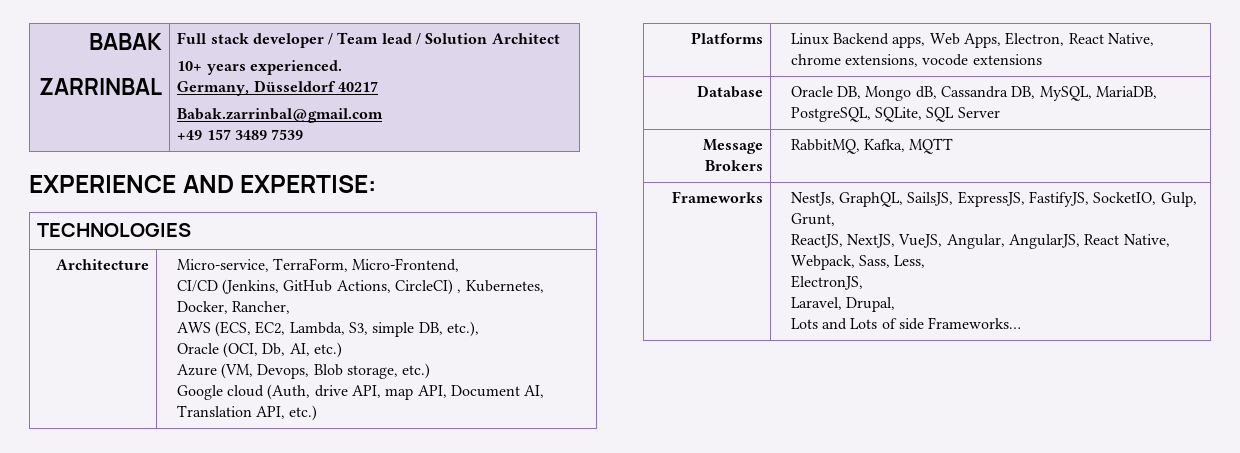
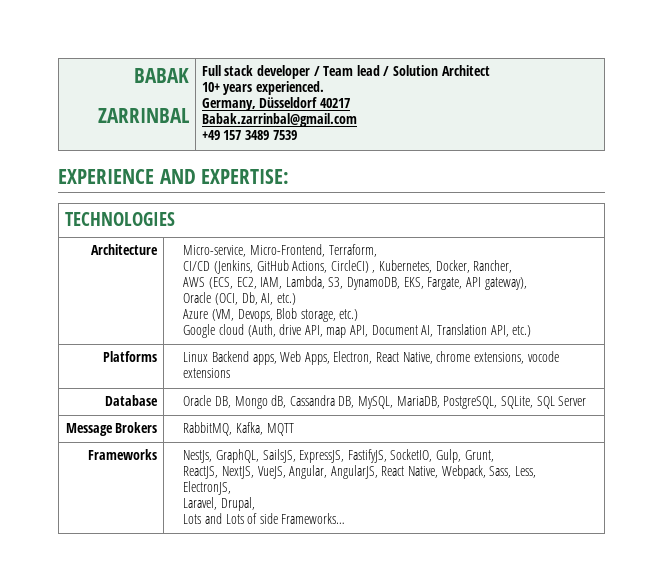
- Micro-service, TerraForm, Micro-Frontend,
+ Micro-service, Micro-Frontend, Terraform,
- AWS (ECS, EC2, Lambda, S3, simple DB, etc.),
+ AWS (ECS, EC2, IAM, Lambda, S3, DynamoDB, EKS, Fargate, API gateway),

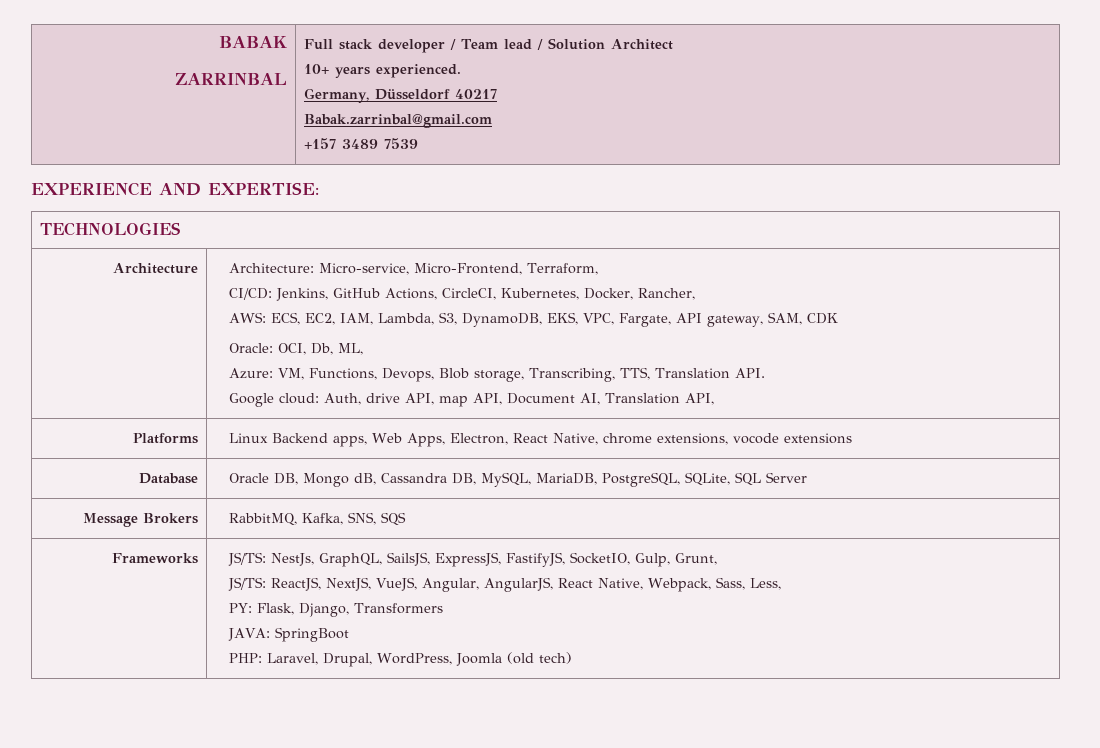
  BABAK
  ZARRINBAL | Full stack developer / Team lead / Solution Architect
  10+ years experienced.
  Germany, Düsseldorf 40217
  Babak.zarrinbal@gmail.com
- +49 157 3489 7539
+ +157 3489 7539
- Micro-service, Micro-Frontend, Terraform,
+ Architecture: Micro-service, Micro-Frontend, Terraform,
- CI/CD (Jenkins, GitHub Actions, CircleCI) , Kubernetes, Docker, Rancher,
+ CI/CD: Jenkins, GitHub Actions, CircleCI, Kubernetes, Docker, Rancher,
- AWS (ECS, EC2, IAM, Lambda, S3, DynamoDB, EKS, Fargate, API gateway),
- Oracle (OCI, Db, AI, etc.)
- Azure (VM, Devops, Blob storage, etc.)
+ AWS: ECS, EC2, IAM, Lambda, S3, DynamoDB, EKS, VPC, Fargate, API gateway, SAM, CDK
+ Oracle: OCI, Db, ML,
+ Azure: VM, Functions, Devops, Blob storage, Transcribing, TTS, Translation API.
- Google cloud (Auth, drive API, map API, Document AI, Translation API, etc.)
+ Google cloud: Auth, drive API, map API, Document AI, Translation API,
- Message Brokers | RabbitMQ, Kafka, MQTT
+ Message Brokers | RabbitMQ, Kafka, SNS, SQS
- Frameworks | NestJs, GraphQL, SailsJS, ExpressJS, FastifyJS, SocketIO, Gulp, Grunt,
- ReactJS, NextJS, VueJS, Angular, AngularJS, React Native, Webpack, Sass, Less,
- ElectronJS,
- Laravel, Drupal,
- Lots and Lots of side Frameworks…
+ Frameworks | JS/TS: NestJs, GraphQL, SailsJS, ExpressJS, FastifyJS, SocketIO, Gulp, Grunt,
+ JS/TS: ReactJS, NextJS, VueJS, Angular, AngularJS, React Native, Webpack, Sass, Less,
+ PY: Flask, Django, Transformers
+ JAVA: SpringBoot
+ PHP: Laravel, Drupal, WordPress, Joomla (old tech)

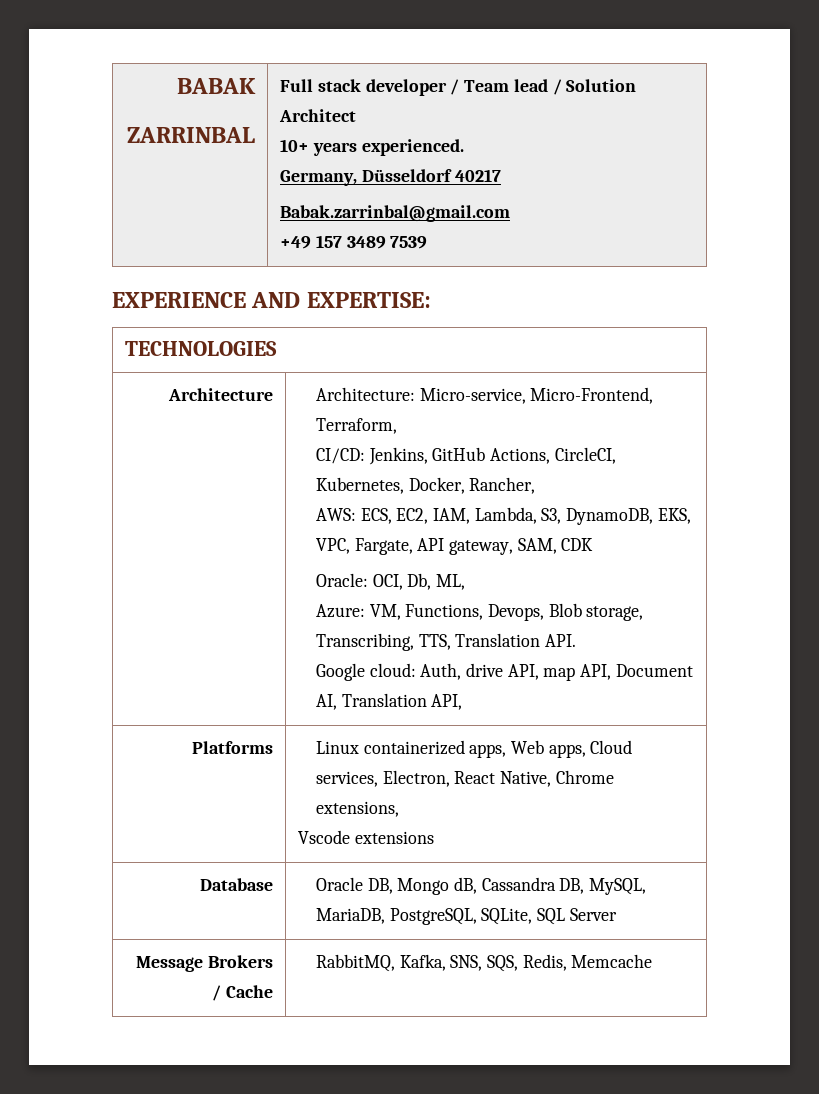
  BABAK
  ZARRINBAL | Full stack developer / Team lead / Solution Architect
  10+ years experienced.
  Germany, Düsseldorf 40217
  Babak.zarrinbal@gmail.com
- +157 3489 7539
+ +49 157 3489 7539
- Platforms | Linux Backend apps, Web Apps, Electron, React Native, chrome extensions, vocode extensions
+ Platforms | Linux containerized apps, Web apps, Cloud services, Electron, React Native, Chrome extensions,
+ Vscode extensions
- Message Brokers | RabbitMQ, Kafka, SNS, SQS
- Frameworks | JS/TS: NestJs, GraphQL, SailsJS, ExpressJS, FastifyJS, SocketIO, Gulp, Grunt,
- JS/TS: ReactJS, NextJS, VueJS, Angular, AngularJS, React Native, Webpack, Sass, Less,
- PY: Flask, Django, Transformers
- JAVA: SpringBoot
- PHP: Laravel, Drupal, WordPress, Joomla (old tech)
+ Message Brokers / Cache | RabbitMQ, Kafka, SNS, SQS, Redis, Memcache

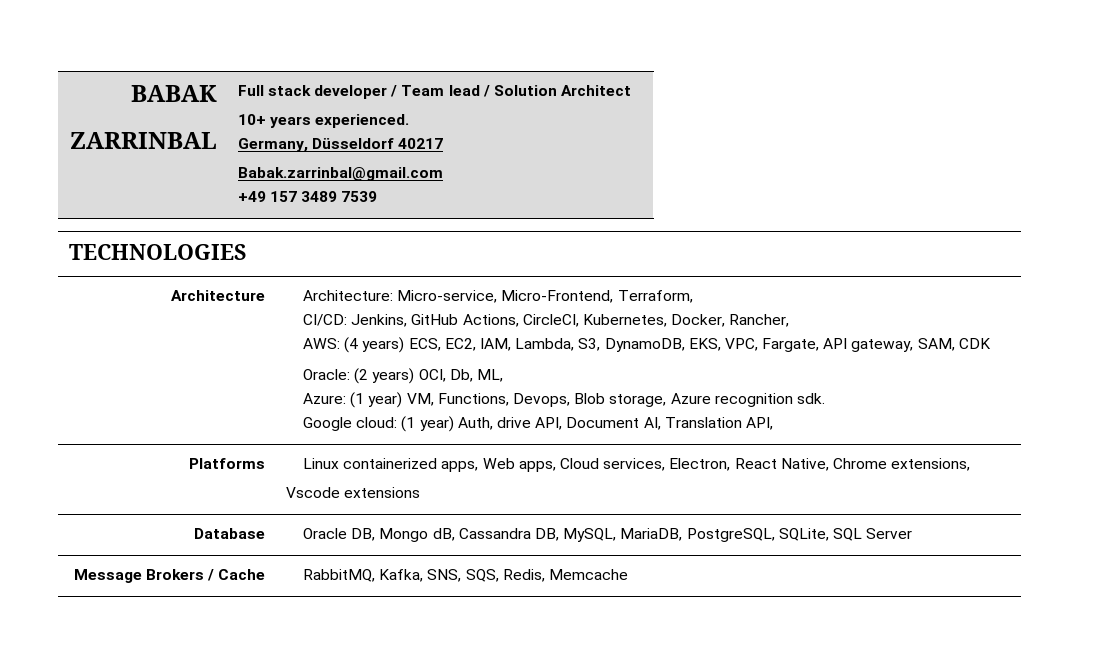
- EXPERIENCE AND EXPERTISE:
- AWS: ECS, EC2, IAM, Lambda, S3, DynamoDB, EKS, VPC, Fargate, API gateway, SAM, CDK
+ AWS: (4 years) ECS, EC2, IAM, Lambda, S3, DynamoDB, EKS, VPC, Fargate, API gateway, SAM, CDK
- Oracle: OCI, Db, ML,
+ Oracle: (2 years) OCI, Db, ML,
- Azure: VM, Functions, Devops, Blob storage, Transcribing, TTS, Translation API.
+ Azure: (1 year) VM, Functions, Devops, Blob storage, Azure recognition sdk.
- Google cloud: Auth, drive API, map API, Document AI, Translation API,
+ Google cloud: (1 year) Auth, drive API, Document AI, Translation API,

